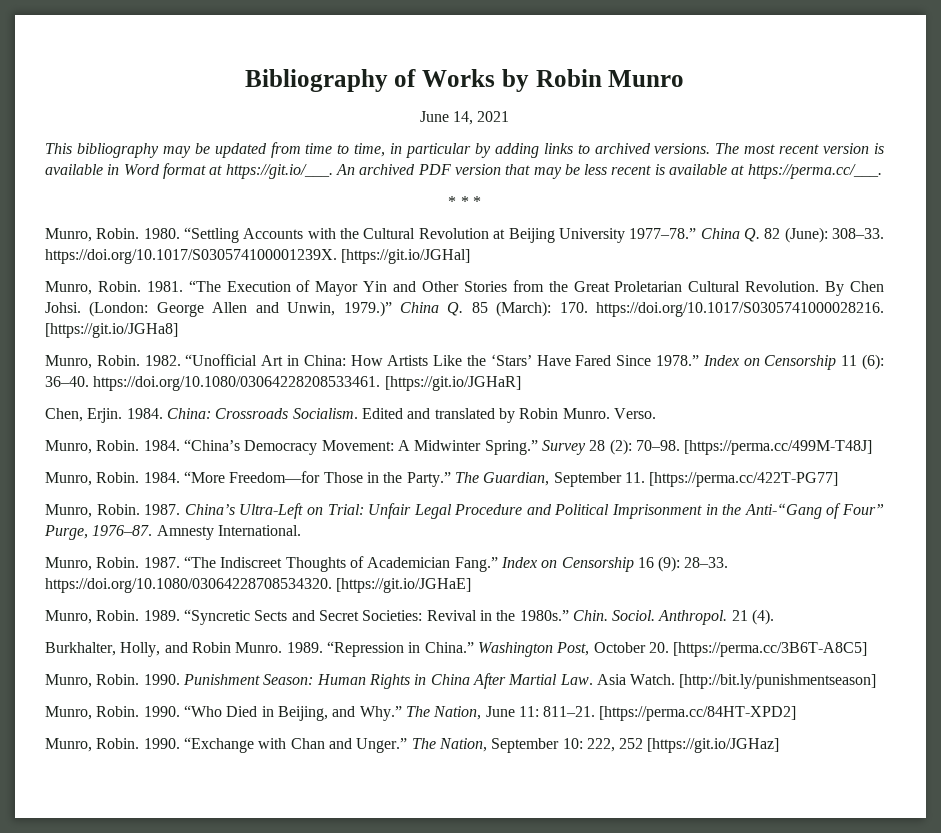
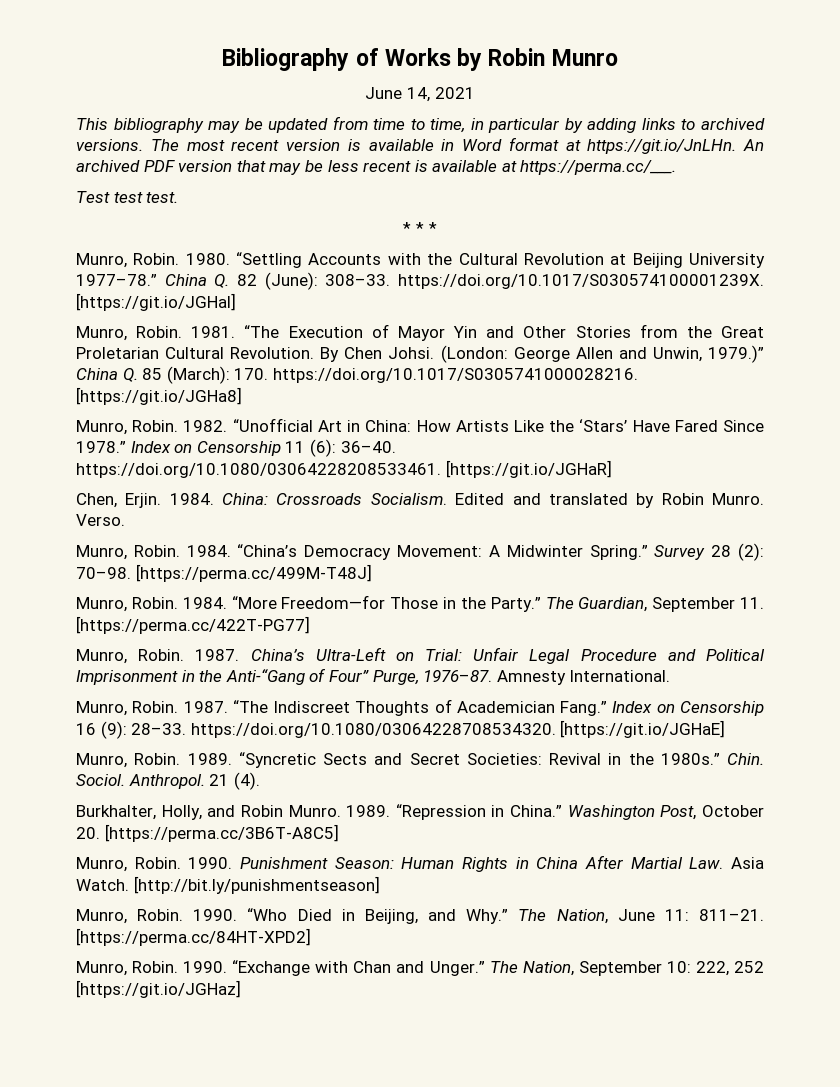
- The most recent version is available in Word format at https://git.io/___. An archived PDF version that may be less recent is available at https://perma.cc/___.
+ The most recent version is available in Word format at https://git.io/JnLHn. An archived PDF version that may be less recent is available at https://perma.cc/___.
+ Test test test.

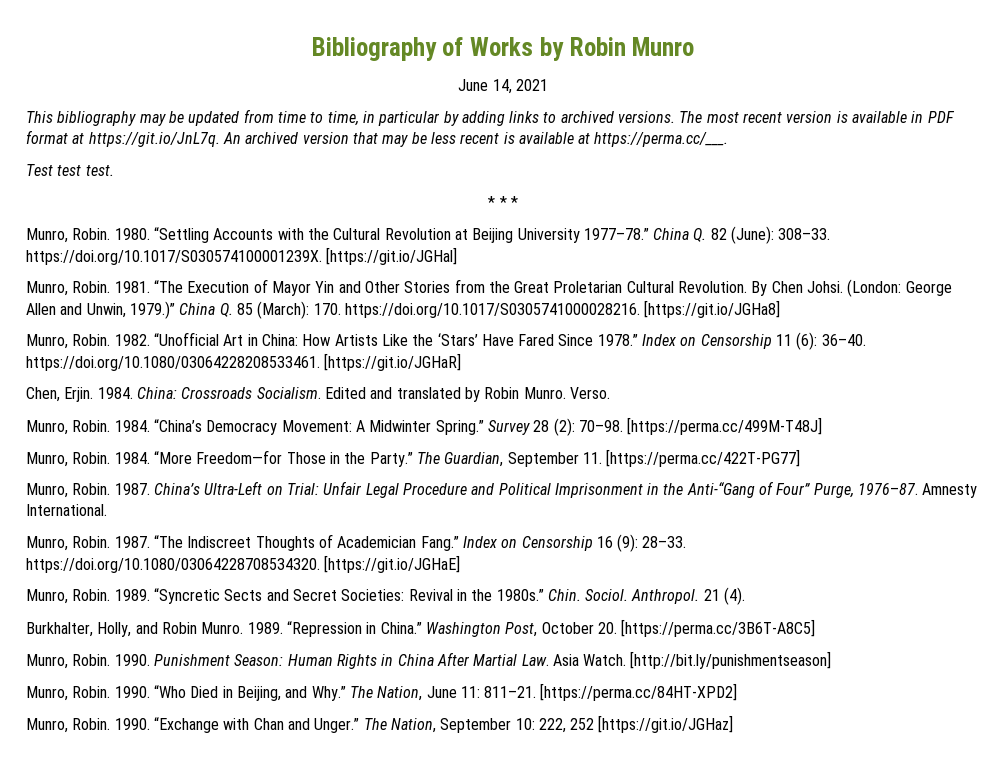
- The most recent version is available in Word format at https://git.io/JnLHn. An archived PDF version that may be less recent is available at https://perma.cc/___.
+ The most recent version is available in PDF format at https://git.io/JnL7q. An archived version that may be less recent is available at https://perma.cc/___.

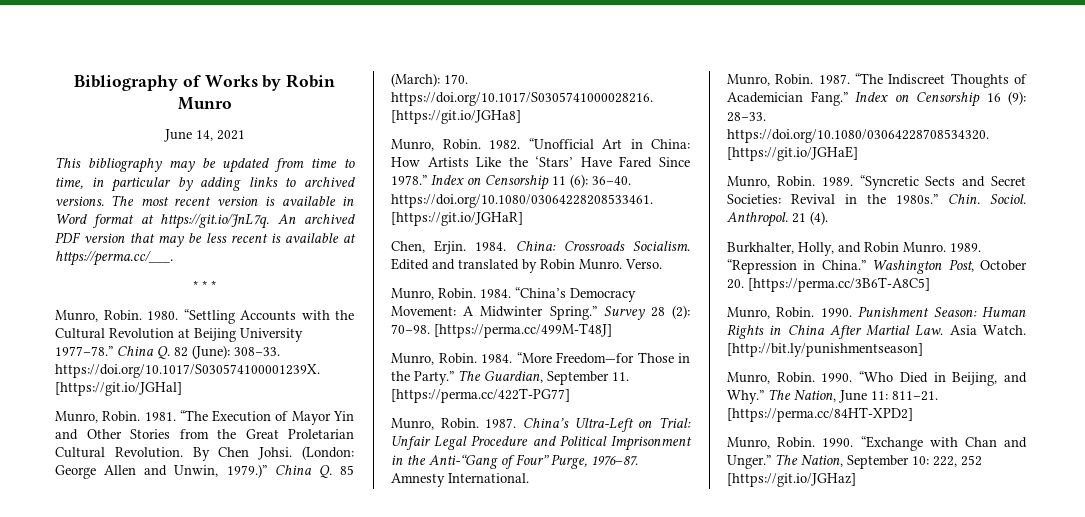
- The most recent version is available in PDF format at https://git.io/JnL7q. An archived version that may be less recent is available at https://perma.cc/___.
+ The most recent version is available in Word format at https://git.io/JnL7q. An archived PDF version that may be less recent is available at https://perma.cc/___.
- Test test test.

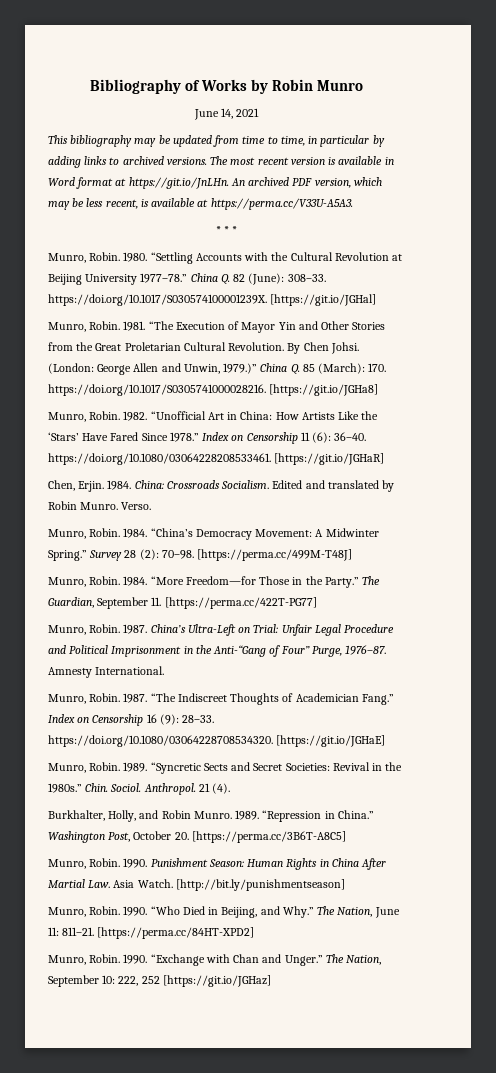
- The most recent version is available in Word format at https://git.io/JnL7q. An archived PDF version that may be less recent is available at https://perma.cc/___.
+ The most recent version is available in Word format at https://git.io/JnLHn. An archived PDF version, which may be less recent, is available at https://perma.cc/V33U-A5A3.

